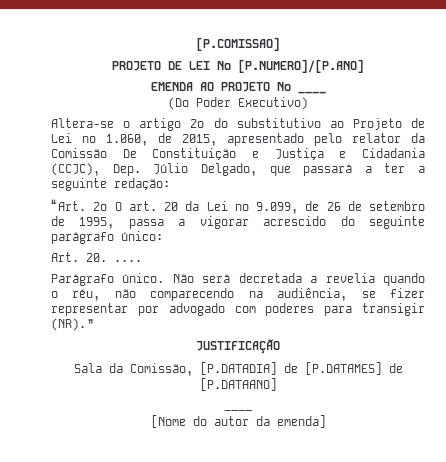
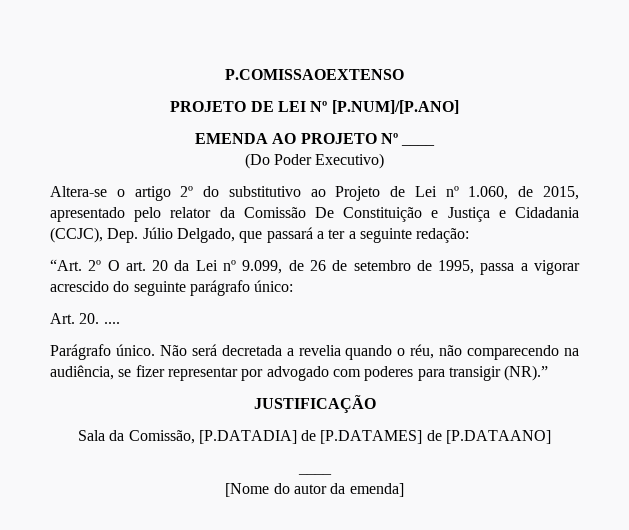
- [P.COMISSAO]
+ P.COMISSAOEXTENSO
- PROJETO DE LEI Nº [P.NUMERO]/[P.ANO]
+ PROJETO DE LEI Nº [P.NUM]/[P.ANO]

